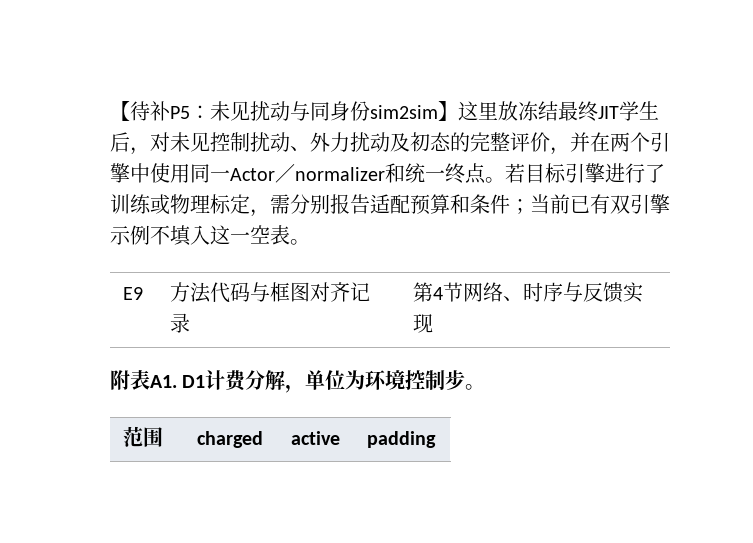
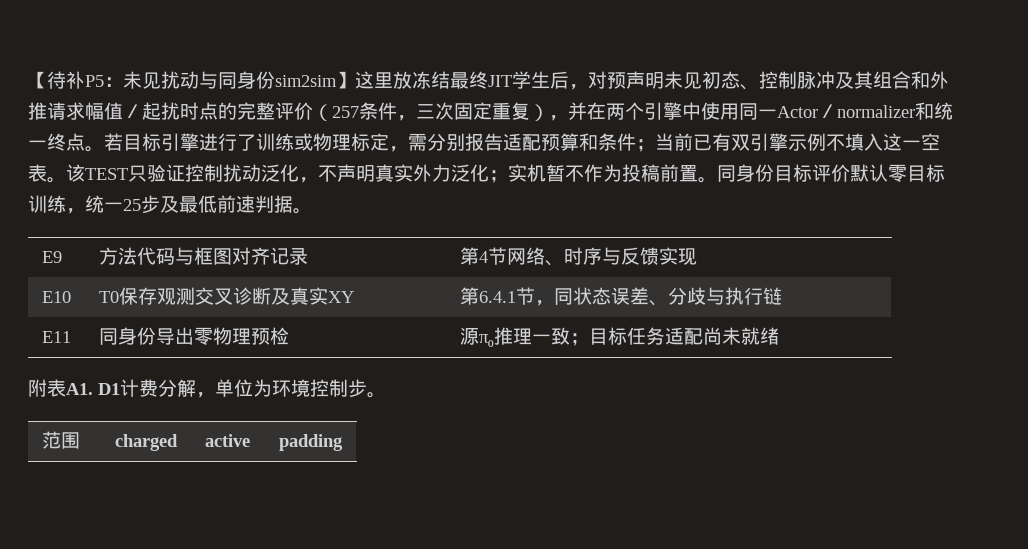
- 【待补P5：未见扰动与同身份sim2sim】这里放冻结最终JIT学生后，对未见控制扰动、外力扰动及初态的完整评价，并在两个引擎中使用同一Actor／normalizer和统一终点。
+ 【待补P5：未见扰动与同身份sim2sim】这里放冻结最终JIT学生后，对预声明未见初态、控制脉冲及其组合和外推请求幅值／起扰时点的完整评价（257条件，三次固定重复），并在两个引擎中使用同一Actor／normalizer和统一终点。
+ 该TEST只验证控制扰动泛化，不声明真实外力泛化；实机暂不作为投稿前置。同身份目标评价默认零目标训练，统一25步及最低前速判据。
+ E10 | T0保存观测交叉诊断及真实XY | 第6.4.1节，同状态误差、分歧与执行链
+ E11 | 同身份导出零物理预检 | 源π₀推理一致；目标任务适配尚未就绪

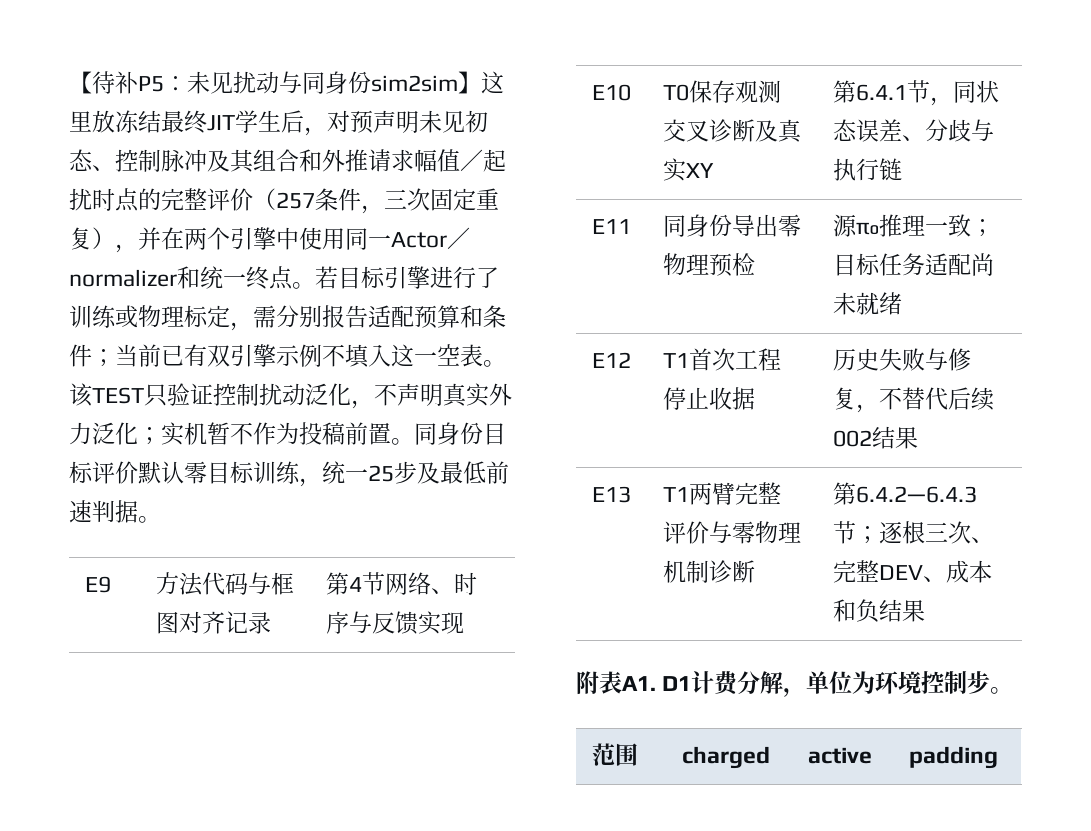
+ E12 | T1首次工程停止收据 | 历史失败与修复，不替代后续002结果
+ E13 | T1两臂完整评价与零物理机制诊断 | 第6.4.2—6.4.3节；逐根三次、完整DEV、成本和负结果

